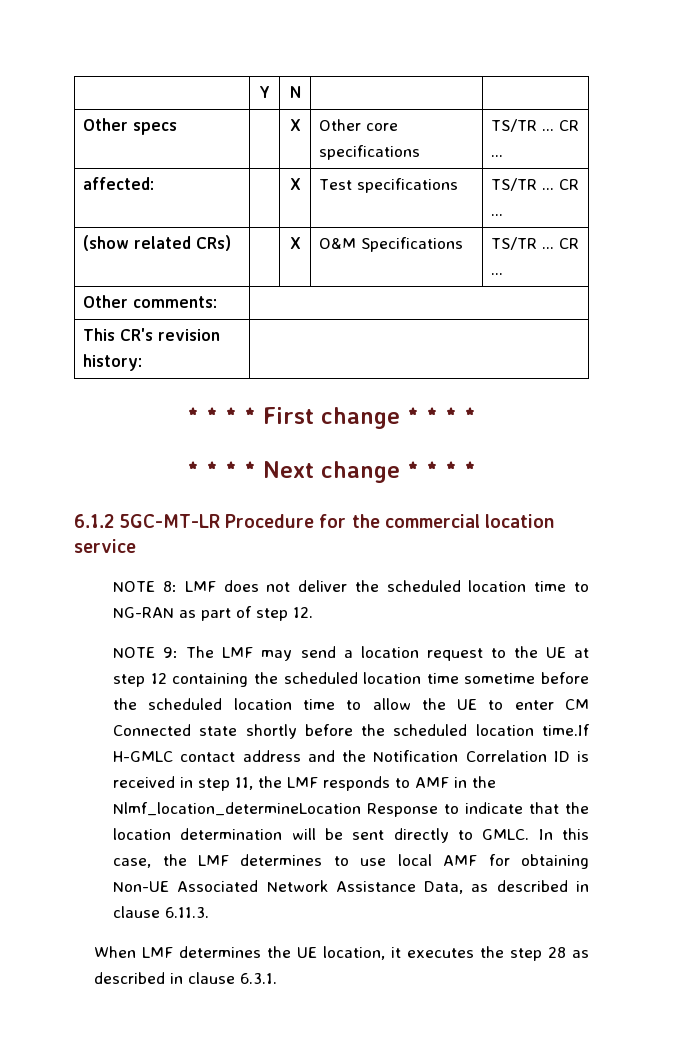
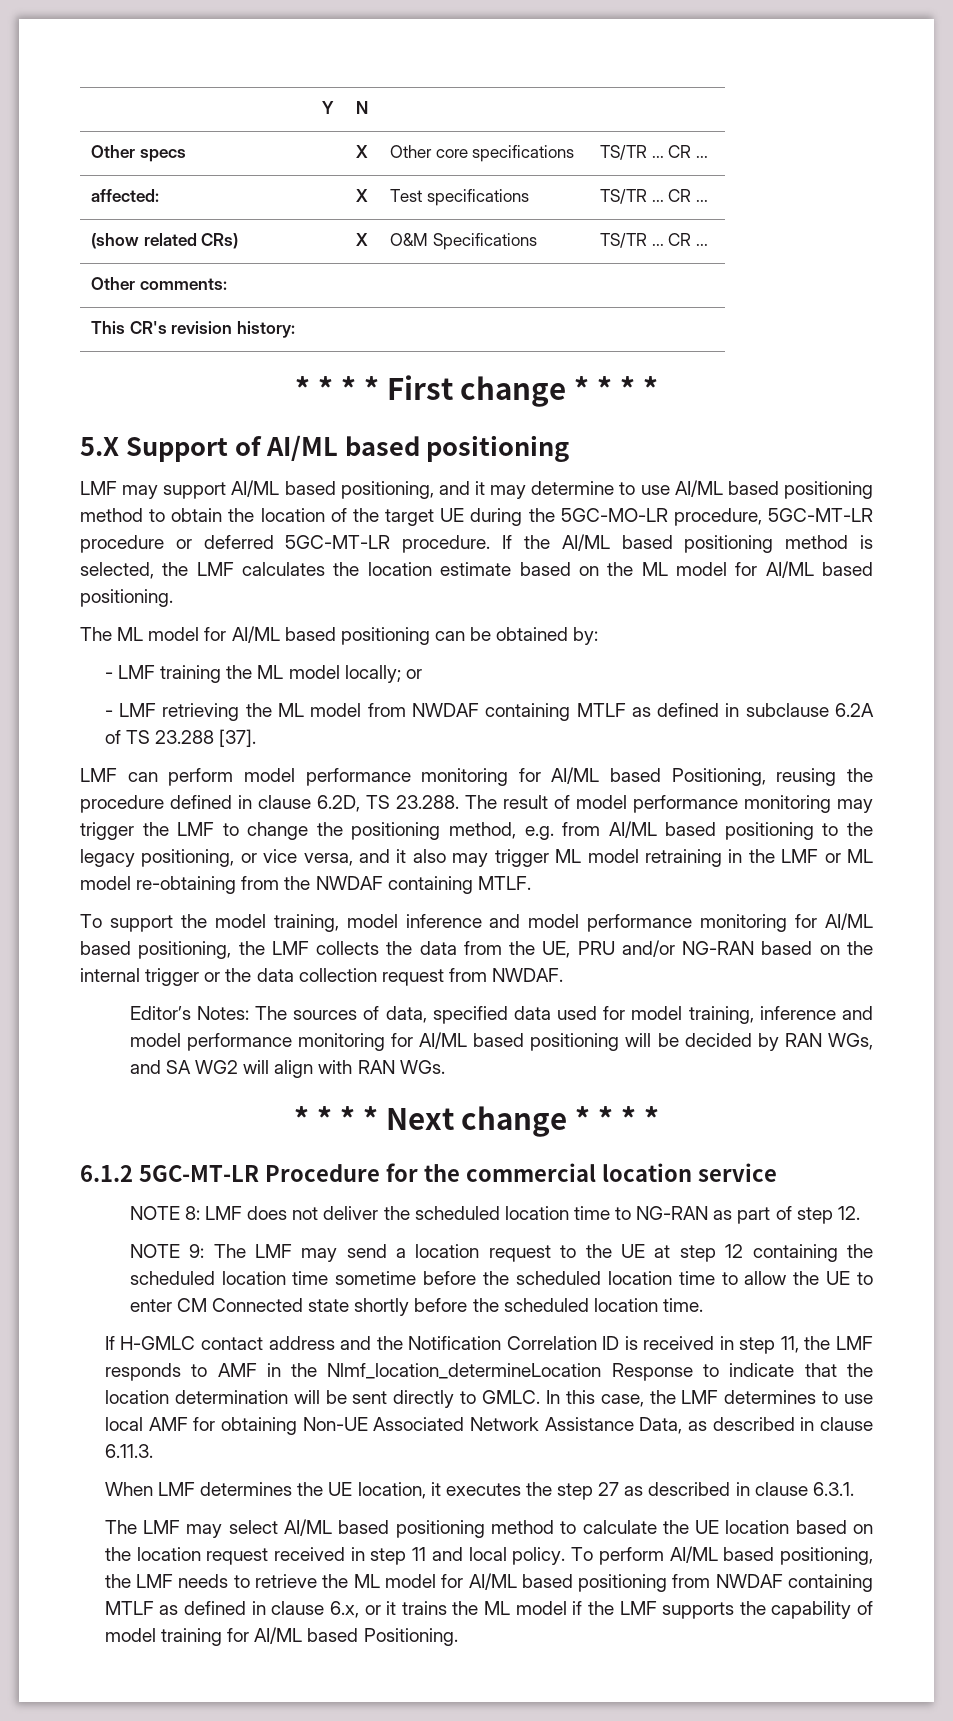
+ 5.X Support of AI/ML based positioning
+ LMF may support AI/ML based positioning, and it may determine to use AI/ML based positioning method to obtain the location of the target UE during the 5GC-MO-LR procedure, 5GC-MT-LR procedure or deferred 5GC-MT-LR procedure. If the AI/ML based positioning method is selected, the LMF calculates the location estimate based on the ML model for AI/ML based positioning.
+ The ML model for AI/ML based positioning can be obtained by:
+ - LMF training the ML model locally; or
+ - LMF retrieving the ML model from NWDAF containing MTLF as defined in subclause 6.2A of TS 23.288 [37].
+ LMF can perform model performance monitoring for AI/ML based Positioning, reusing the procedure defined in clause 6.2D, TS 23.288. The result of model performance monitoring may trigger the LMF to change the positioning method, e.g. from AI/ML based positioning to the legacy positioning, or vice versa, and it also may trigger ML model retraining in the LMF or ML model re-obtaining from the NWDAF containing MTLF.
+ To support the model training, model inference and model performance monitoring for AI/ML based positioning, the LMF collects the data from the UE, PRU and/or NG-RAN based on the internal trigger or the data collection request from NWDAF.
+ Editor’s Notes: The sources of data, specified data used for model training, inference and model performance monitoring for AI/ML based positioning will be decided by RAN WGs, and SA WG2 will align with RAN WGs.
- The LMF may send a location request to the UE at step 12 containing the scheduled location time sometime before the scheduled location time to allow the UE to enter CM Connected state shortly before the scheduled location time.If H-GMLC contact address and the Notification Correlation ID is received in step 11, the LMF responds to AMF in the Nlmf_location_determineLocation Response to indicate that the location determination will be sent directly to GMLC.
+ The LMF may send a location request to the UE at step 12 containing the scheduled location time sometime before the scheduled location time to allow the UE to enter CM Connected state shortly before the scheduled location time.
+ If H-GMLC contact address and the Notification Correlation ID is received in step 11, the LMF responds to AMF in the Nlmf_location_determineLocation Response to indicate that the location determination will be sent directly to GMLC.
- When LMF determines the UE location, it executes the step 28 as described in clause 6.3.1.
+ When LMF determines the UE location, it executes the step 27 as described in clause 6.3.1.
+ The LMF may select AI/ML based positioning method to calculate the UE location based on the location request received in step 11 and local policy. To perform AI/ML based positioning, the LMF needs to retrieve the ML model for AI/ML based positioning from NWDAF containing MTLF as defined in clause 6.x, or it trains the ML model if the LMF supports the capability of model training for AI/ML based Positioning.

